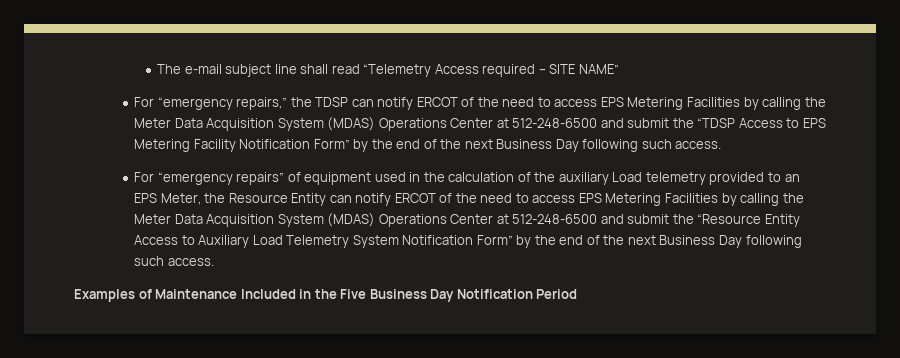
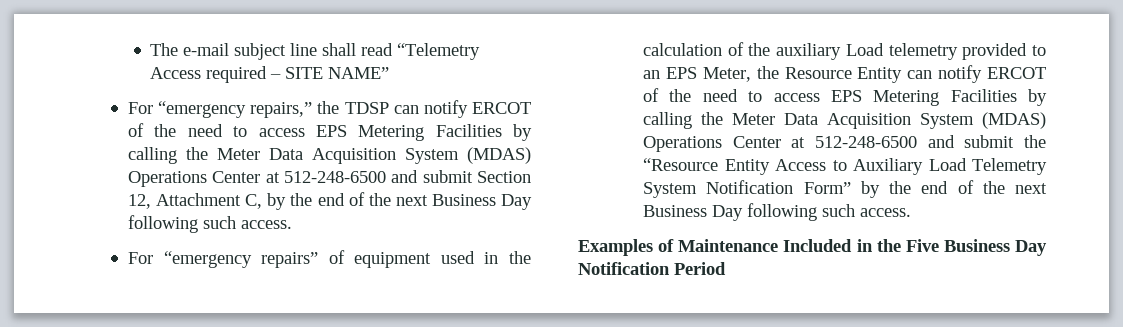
- For “emergency repairs,” the TDSP can notify ERCOT of the need to access EPS Metering Facilities by calling the Meter Data Acquisition System (MDAS) Operations Center at 512-248-6500 and submit the “TDSP Access to EPS Metering Facility Notification Form” by the end of the next Business Day following such access.
+ For “emergency repairs,” the TDSP can notify ERCOT of the need to access EPS Metering Facilities by calling the Meter Data Acquisition System (MDAS) Operations Center at 512-248-6500 and submit Section 12, Attachment C, by the end of the next Business Day following such access.

